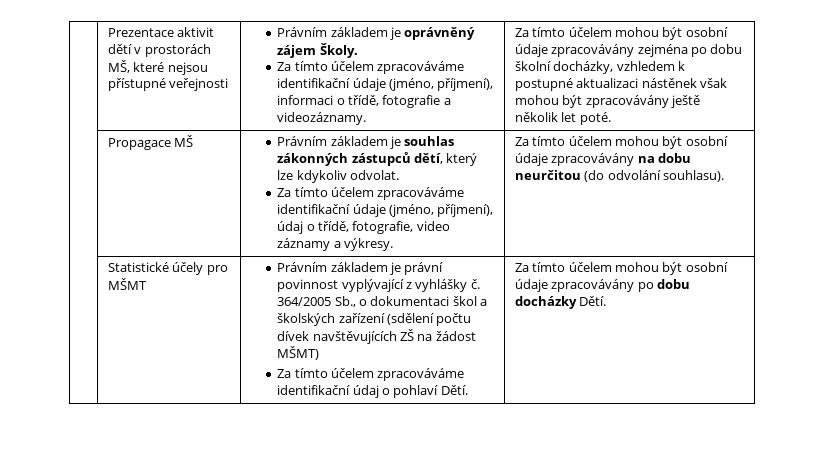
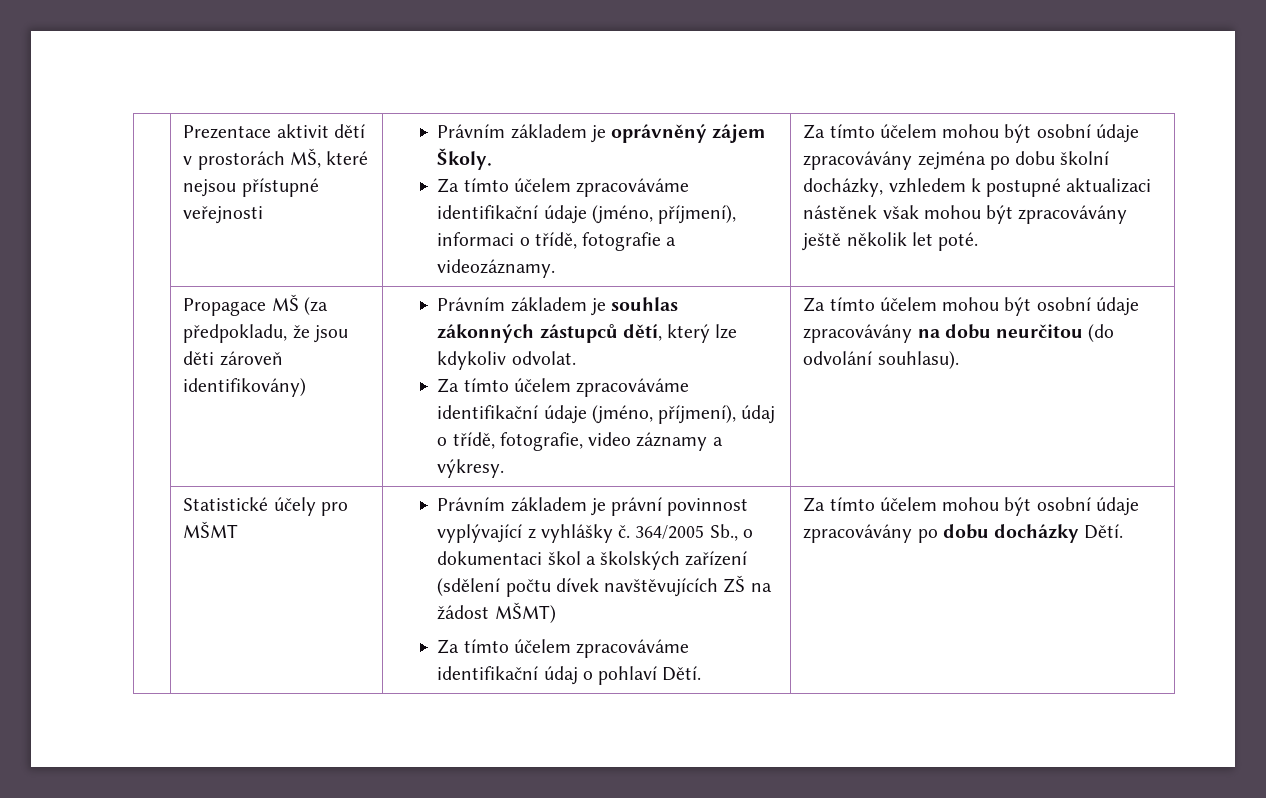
- Propagace MŠ
+ Propagace MŠ (za předpokladu, že jsou děti zároveň identifikovány)

